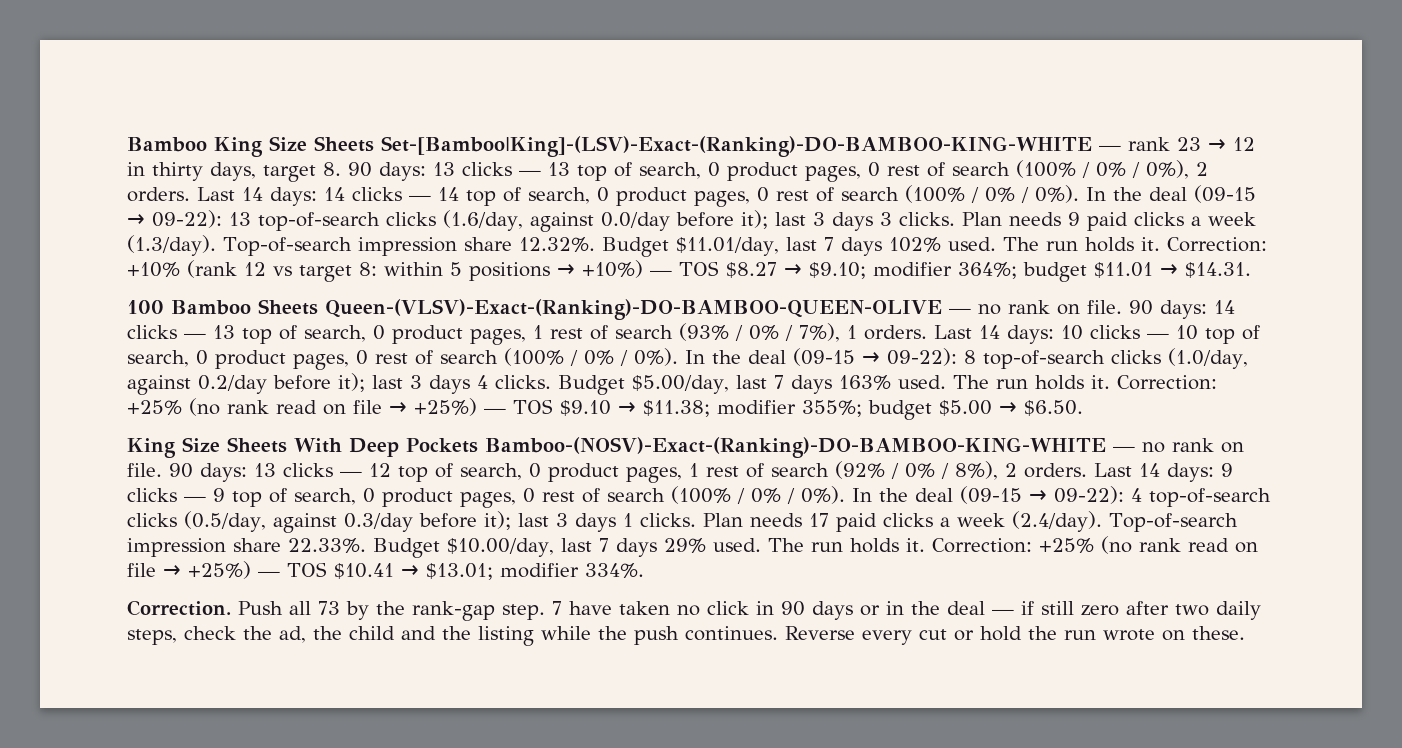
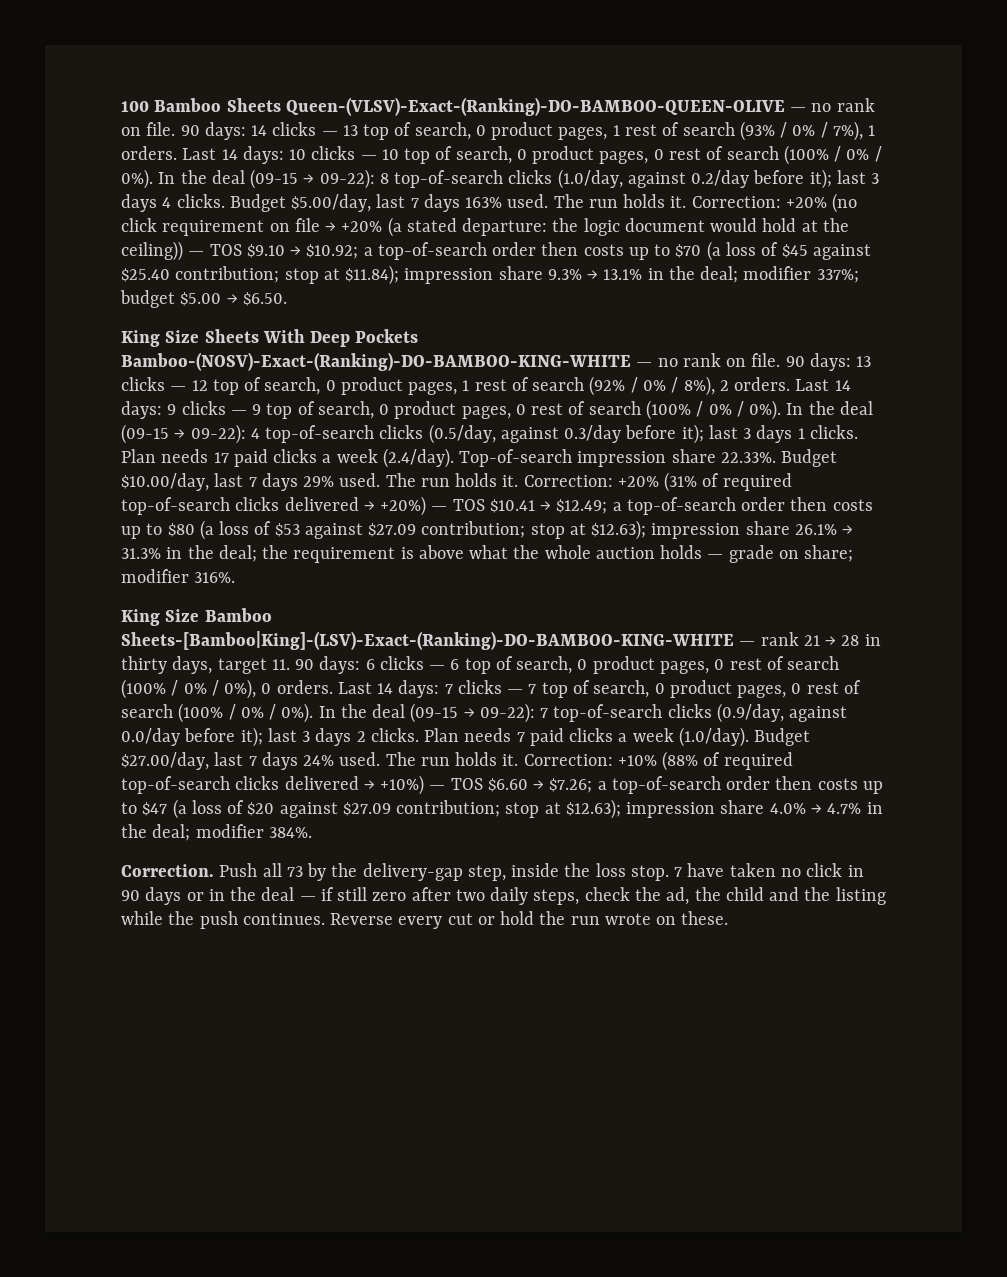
- Bamboo King Size Sheets Set-[Bamboo|King]-(LSV)-Exact-(Ranking)-DO-BAMBOO-KING-WHITE — rank 23 → 12 in thirty days, target 8. 90 days: 13 clicks — 13 top of search, 0 product pages, 0 rest of search (100% / 0% / 0%), 2 orders. Last 14 days: 14 clicks — 14 top of search, 0 product pages, 0 rest of search (100% / 0% / 0%). In the deal (09-15 → 09-22): 13 top-of-search clicks (1.6/day, against 0.0/day before it); last 3 days 3 clicks. Plan needs 9 paid clicks a week (1.3/day). Top-of-search impression share 12.32%. Budget $11.01/day, last 7 days 102% used. The run holds it. Correction: +10% (rank 12 vs target 8: within 5 positions → +10%) — TOS $8.27 → $9.10; modifier 364%; budget $11.01 → $14.31.
- Correction: +25% (no rank read on file → +25%) — TOS $9.10 → $11.38; modifier 355%; budget $5.00 → $6.50.
+ Correction: +20% (no click requirement on file → +20% (a stated departure: the logic document would hold at the ceiling)) — TOS $9.10 → $10.92; a top-of-search order then costs up to $70 (a loss of $45 against $25.40 contribution; stop at $11.84); impression share 9.3% → 13.1% in the deal; modifier 337%; budget $5.00 → $6.50.
- Correction: +25% (no rank read on file → +25%) — TOS $10.41 → $13.01; modifier 334%.
+ Correction: +20% (31% of required top-of-search clicks delivered → +20%) — TOS $10.41 → $12.49; a top-of-search order then costs up to $80 (a loss of $53 against $27.09 contribution; stop at $12.63); impression share 26.1% → 31.3% in the deal; the requirement is above what the whole auction holds — grade on share; modifier 316%.
+ King Size Bamboo Sheets-[Bamboo|King]-(LSV)-Exact-(Ranking)-DO-BAMBOO-KING-WHITE — rank 21 → 28 in thirty days, target 11. 90 days: 6 clicks — 6 top of search, 0 product pages, 0 rest of search (100% / 0% / 0%), 0 orders. Last 14 days: 7 clicks — 7 top of search, 0 product pages, 0 rest of search (100% / 0% / 0%). In the deal (09-15 → 09-22): 7 top-of-search clicks (0.9/day, against 0.0/day before it); last 3 days 2 clicks. Plan needs 7 paid clicks a week (1.0/day). Budget $27.00/day, last 7 days 24% used. The run holds it. Correction: +10% (88% of required top-of-search clicks delivered → +10%) — TOS $6.60 → $7.26; a top-of-search order then costs up to $47 (a loss of $20 against $27.09 contribution; stop at $12.63); impression share 4.0% → 4.7% in the deal; modifier 384%.
- Push all 73 by the rank-gap step.
+ Push all 73 by the delivery-gap step, inside the loss stop.

